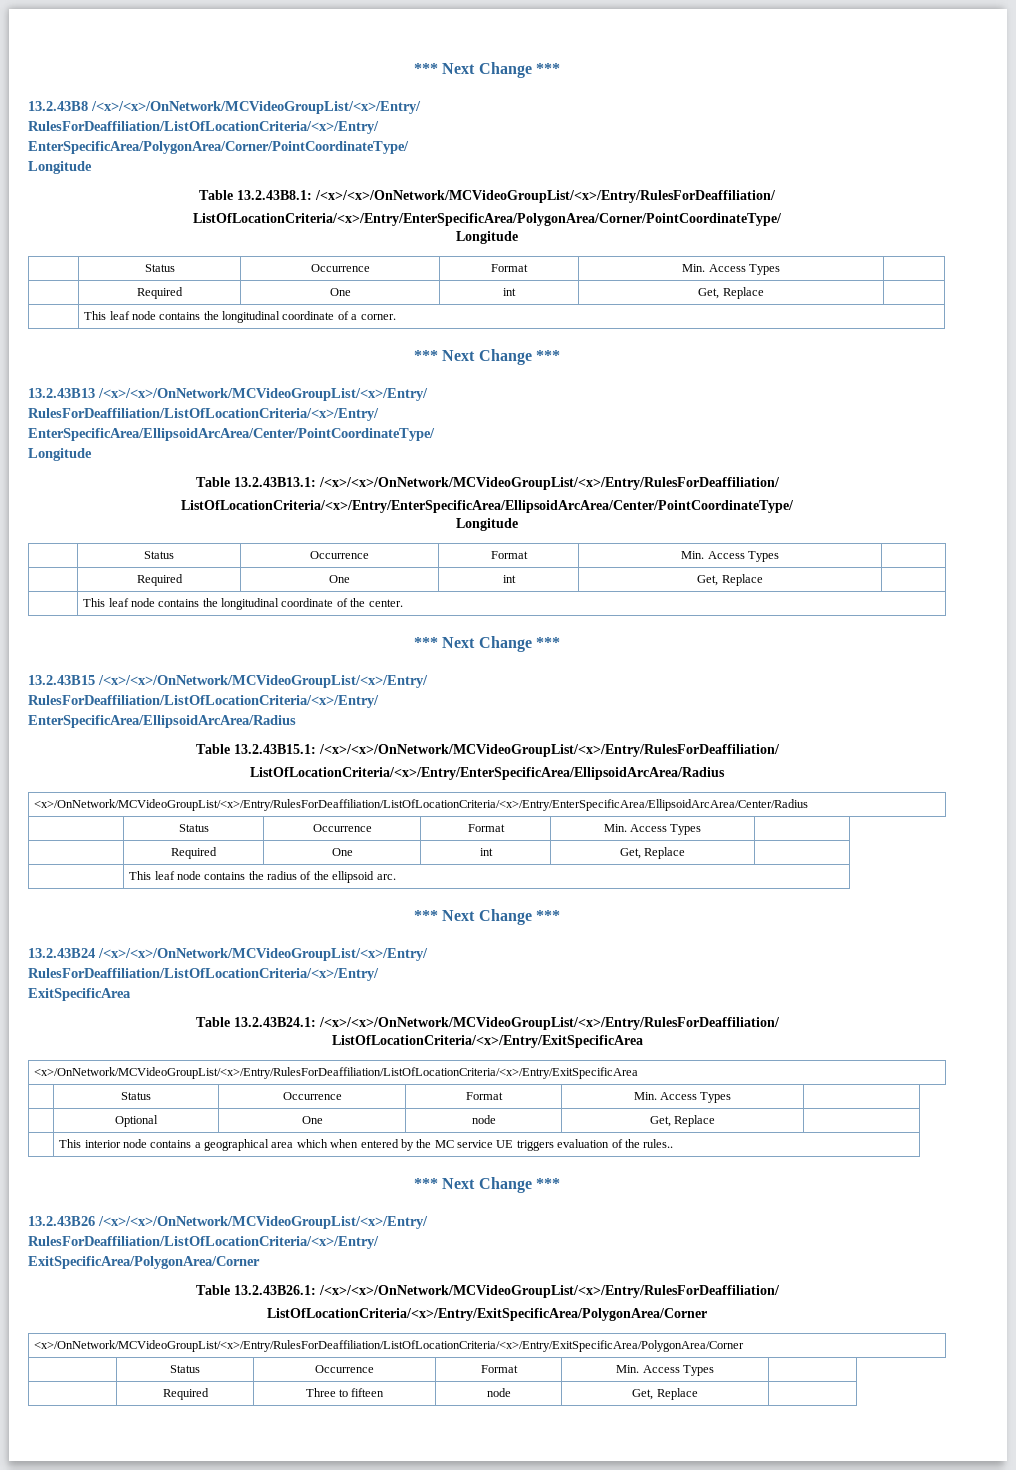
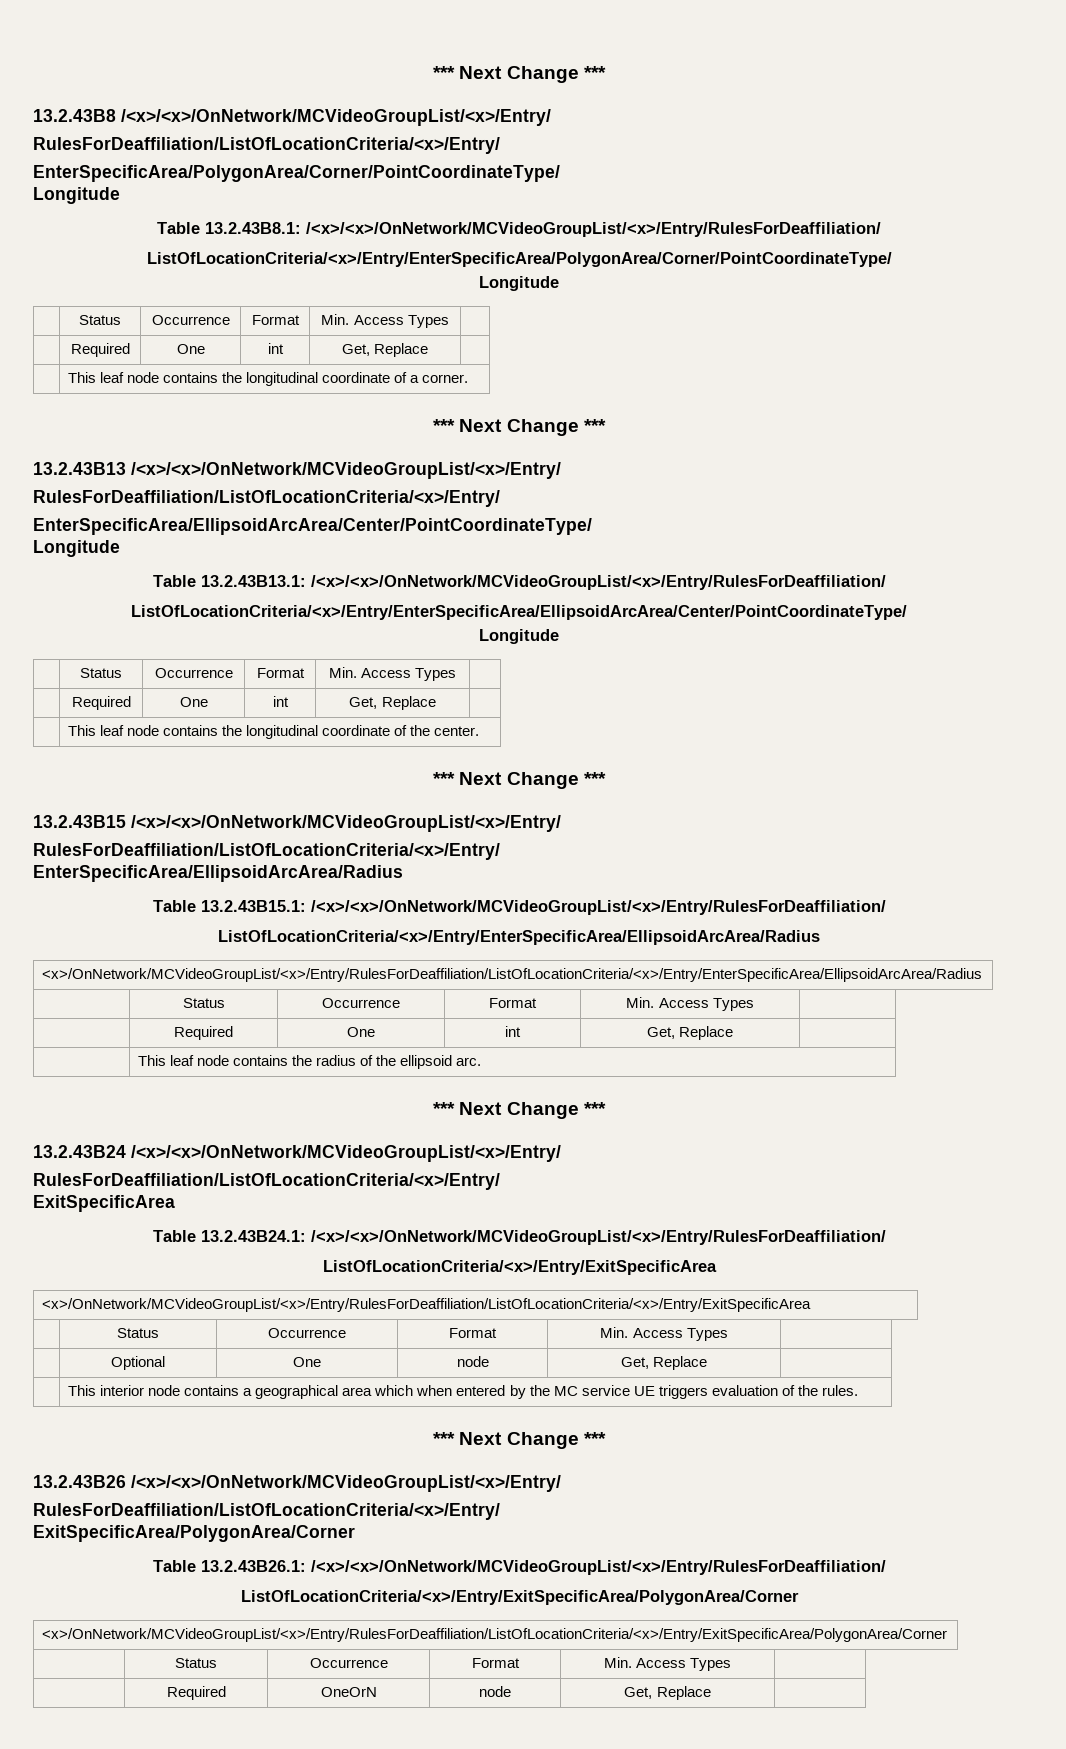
- <x>/OnNetwork/MCVideoGroupList/<x>/Entry/RulesForDeaffiliation/ListOfLocationCriteria/<x>/Entry/EnterSpecificArea/EllipsoidArcArea/Center/Radius
+ <x>/OnNetwork/MCVideoGroupList/<x>/Entry/RulesForDeaffiliation/ListOfLocationCriteria/<x>/Entry/EnterSpecificArea/EllipsoidArcArea/Radius
- | This interior node contains a geographical area which when entered by the MC service UE triggers evaluation of the rules..
+ | This interior node contains a geographical area which when entered by the MC service UE triggers evaluation of the rules.
- | Required | Three to fifteen | node | Get, Replace |
+ | Required | OneOrN | node | Get, Replace |

